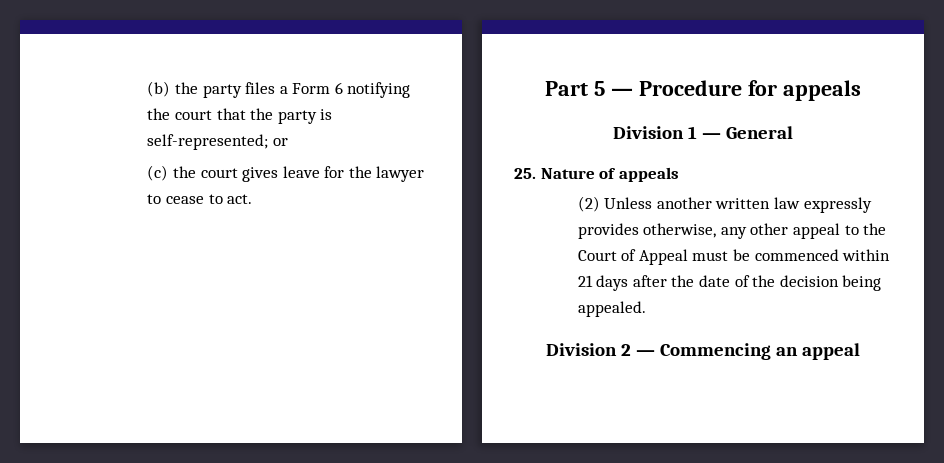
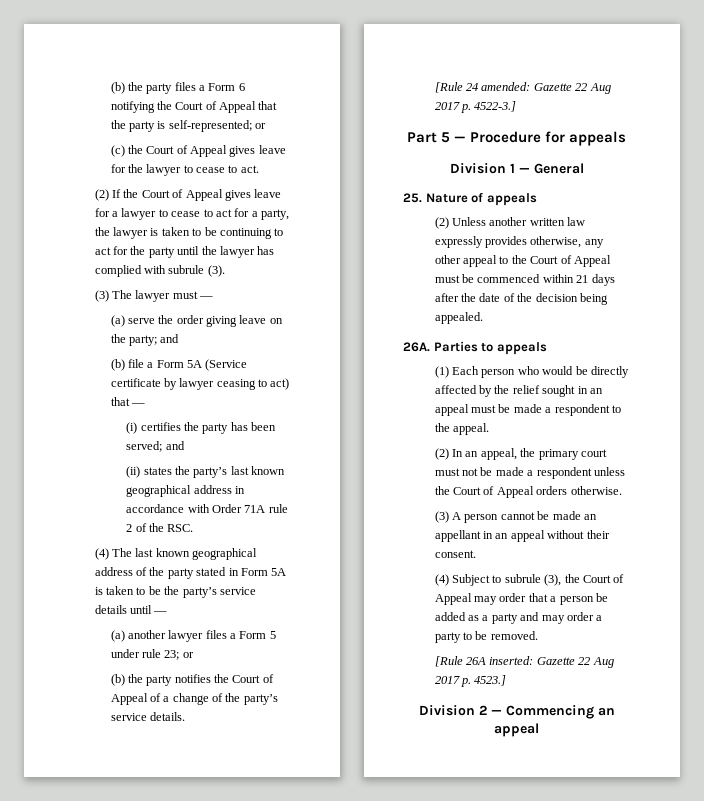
- (b) the party files a Form 6 notifying the court that the party is self-represented; or
+ (b) the party files a Form 6 notifying the Court of Appeal that the party is self-represented; or
- (c) the court gives leave for the lawyer to cease to act.
+ (c) the Court of Appeal gives leave for the lawyer to cease to act.
+ (2) If the Court of Appeal gives leave for a lawyer to cease to act for a party, the lawyer is taken to be continuing to act for the party until the lawyer has complied with subrule (3).
+ (3) The lawyer must —
+ (a) serve the order giving leave on the party; and
+ (b) file a Form 5A (Service certificate by lawyer ceasing to act) that —
+ (i) certifies the party has been served; and
+ (ii) states the party’s last known geographical address in accordance with Order 71A rule 2 of the RSC.
+ (4) The last known geographical address of the party stated in Form 5A is taken to be the party’s service details until —
+ (a) another lawyer files a Form 5 under rule 23; or
+ (b) the party notifies the Court of Appeal of a change of the party’s service details.
+ [Rule 24 amended: Gazette 22 Aug 2017 p. 4522-3.]
+ 26A. Parties to appeals
+ (1) Each person who would be directly affected by the relief sought in an appeal must be made a respondent to the appeal.
+ (2) In an appeal, the primary court must not be made a respondent unless the Court of Appeal orders otherwise.
+ (3) A person cannot be made an appellant in an appeal without their consent.
+ (4) Subject to subrule (3), the Court of Appeal may order that a person be added as a party and may order a party to be removed.
+ [Rule 26A inserted: Gazette 22 Aug 2017 p. 4523.]

